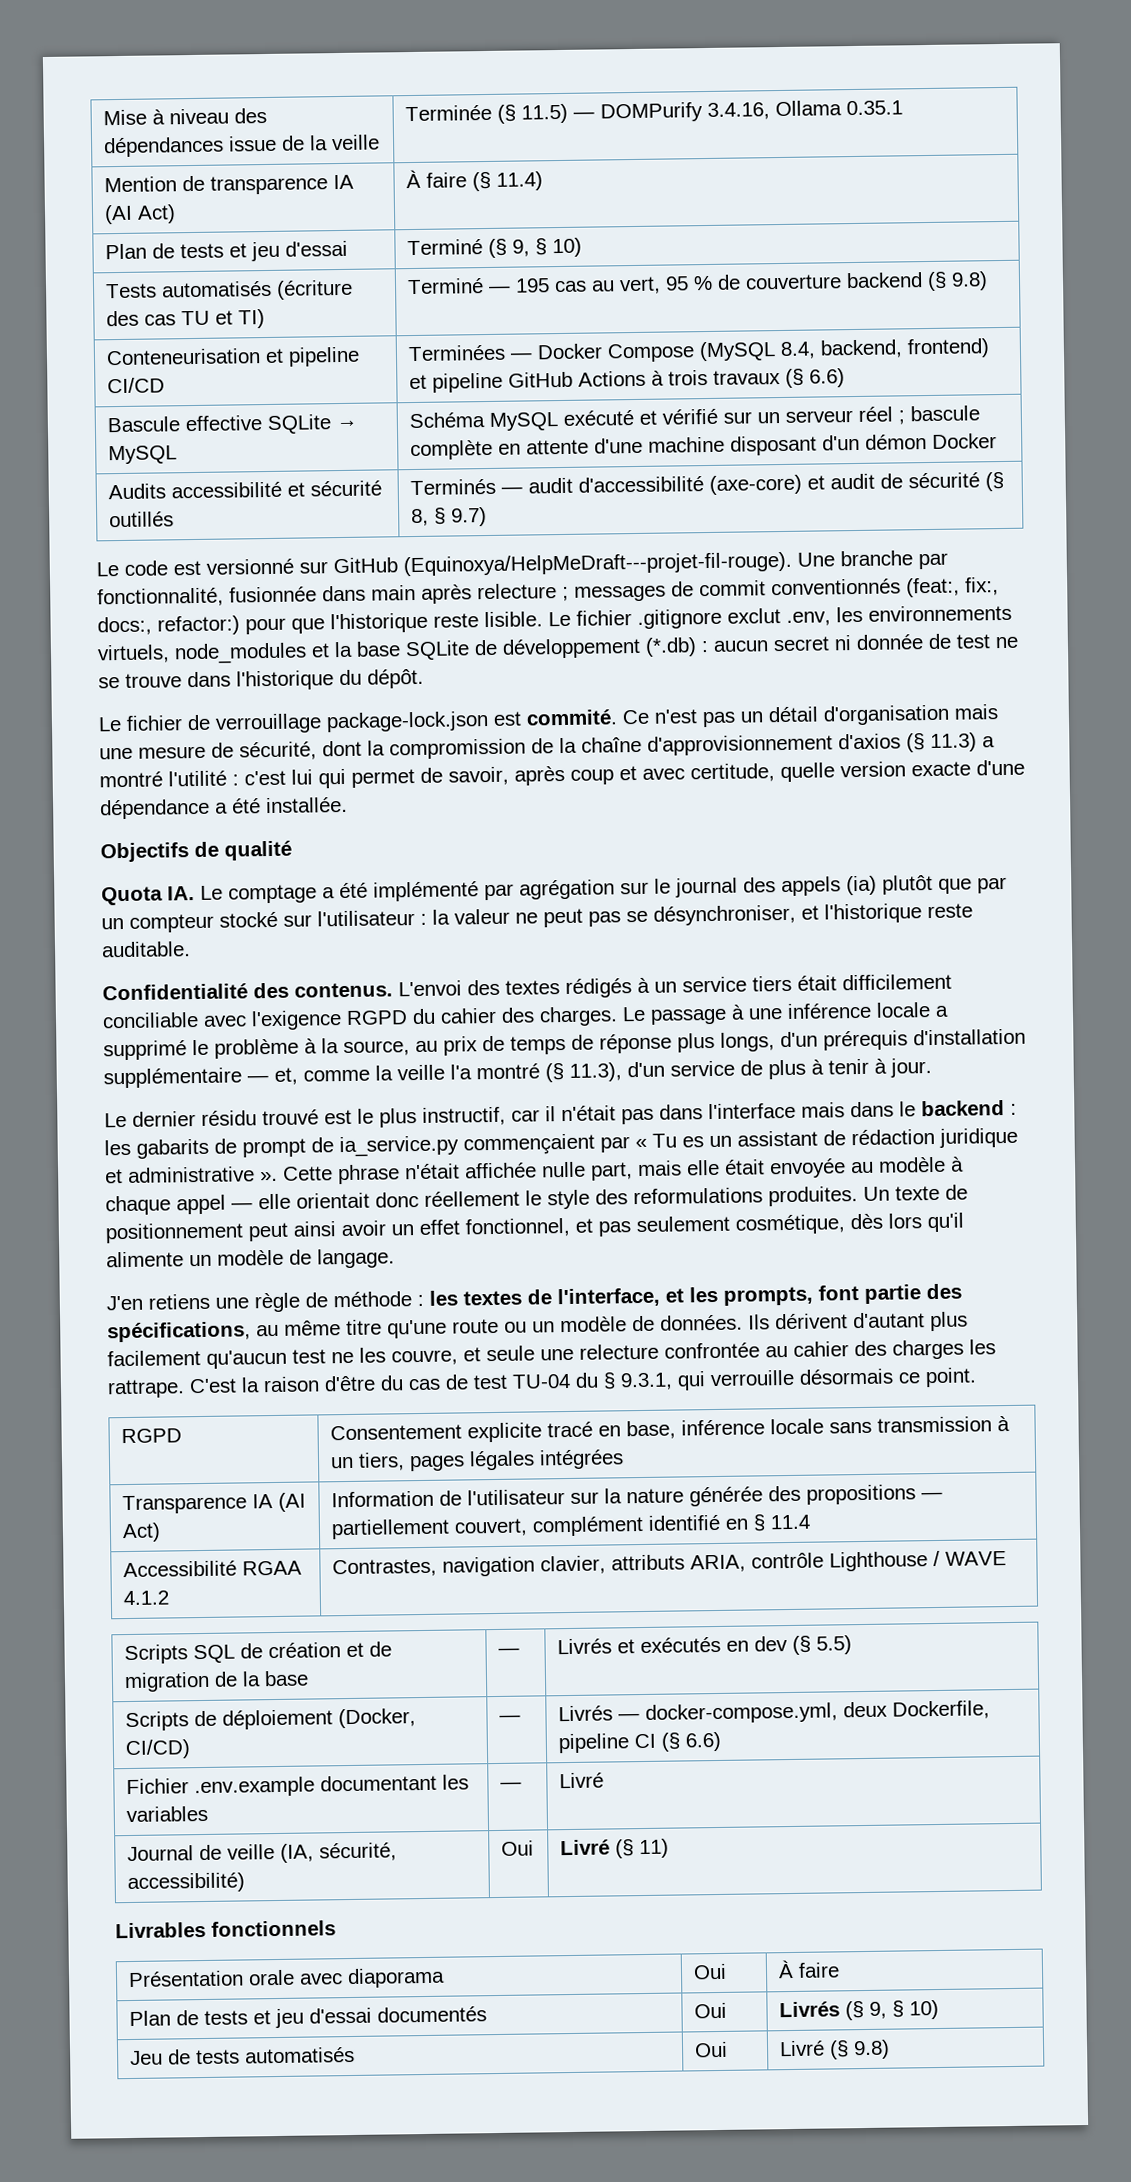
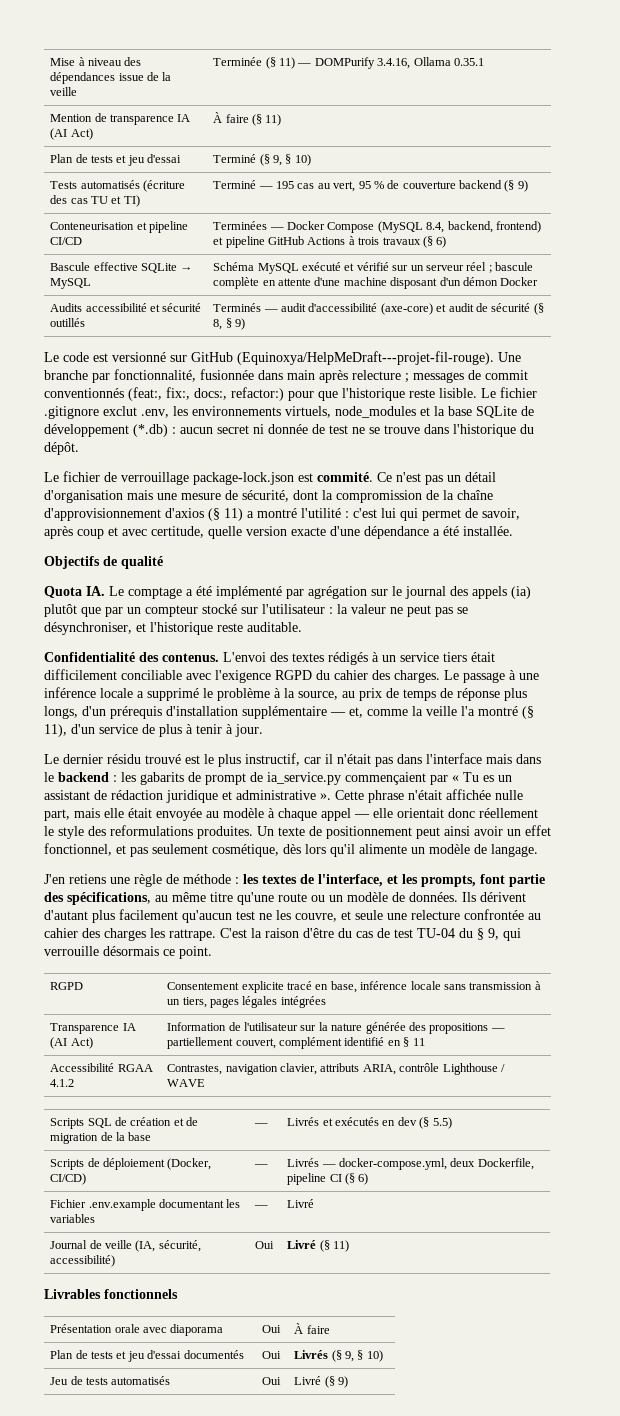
- Mise à niveau des dépendances issue de la veille | Terminée (§ 11.5) — DOMPurify 3.4.16, Ollama 0.35.1
+ Mise à niveau des dépendances issue de la veille | Terminée (§ 11) — DOMPurify 3.4.16, Ollama 0.35.1
- Mention de transparence IA (AI Act) | À faire (§ 11.4)
+ Mention de transparence IA (AI Act) | À faire (§ 11)
- Tests automatisés (écriture des cas TU et TI) | Terminé — 195 cas au vert, 95 % de couverture backend (§ 9.8)
+ Tests automatisés (écriture des cas TU et TI) | Terminé — 195 cas au vert, 95 % de couverture backend (§ 9)
- Conteneurisation et pipeline CI/CD | Terminées — Docker Compose (MySQL 8.4, backend, frontend) et pipeline GitHub Actions à trois travaux (§ 6.6)
+ Conteneurisation et pipeline CI/CD | Terminées — Docker Compose (MySQL 8.4, backend, frontend) et pipeline GitHub Actions à trois travaux (§ 6)
- Audits accessibilité et sécurité outillés | Terminés — audit d'accessibilité (axe-core) et audit de sécurité (§ 8, § 9.7)
+ Audits accessibilité et sécurité outillés | Terminés — audit d'accessibilité (axe-core) et audit de sécurité (§ 8, § 9)
- Ce n'est pas un détail d'organisation mais une mesure de sécurité, dont la compromission de la chaîne d'approvisionnement d'axios (§ 11.3) a montré l'utilité : c'est lui qui permet de savoir, après coup et avec certitude, quelle version exacte d'une dépendance a été installée.
+ Ce n'est pas un détail d'organisation mais une mesure de sécurité, dont la compromission de la chaîne d'approvisionnement d'axios (§ 11) a montré l'utilité : c'est lui qui permet de savoir, après coup et avec certitude, quelle version exacte d'une dépendance a été installée.
- Le passage à une inférence locale a supprimé le problème à la source, au prix de temps de réponse plus longs, d'un prérequis d'installation supplémentaire — et, comme la veille l'a montré (§ 11.3), d'un service de plus à tenir à jour.
+ Le passage à une inférence locale a supprimé le problème à la source, au prix de temps de réponse plus longs, d'un prérequis d'installation supplémentaire — et, comme la veille l'a montré (§ 11), d'un service de plus à tenir à jour.
- C'est la raison d'être du cas de test TU-04 du § 9.3.1, qui verrouille désormais ce point.
+ C'est la raison d'être du cas de test TU-04 du § 9, qui verrouille désormais ce point.
- Transparence IA (AI Act) | Information de l'utilisateur sur la nature générée des propositions — partiellement couvert, complément identifié en § 11.4
+ Transparence IA (AI Act) | Information de l'utilisateur sur la nature générée des propositions — partiellement couvert, complément identifié en § 11
- Scripts de déploiement (Docker, CI/CD) | — | Livrés — docker-compose.yml, deux Dockerfile, pipeline CI (§ 6.6)
+ Scripts de déploiement (Docker, CI/CD) | — | Livrés — docker-compose.yml, deux Dockerfile, pipeline CI (§ 6)
- Jeu de tests automatisés | Oui | Livré (§ 9.8)
+ Jeu de tests automatisés | Oui | Livré (§ 9)

